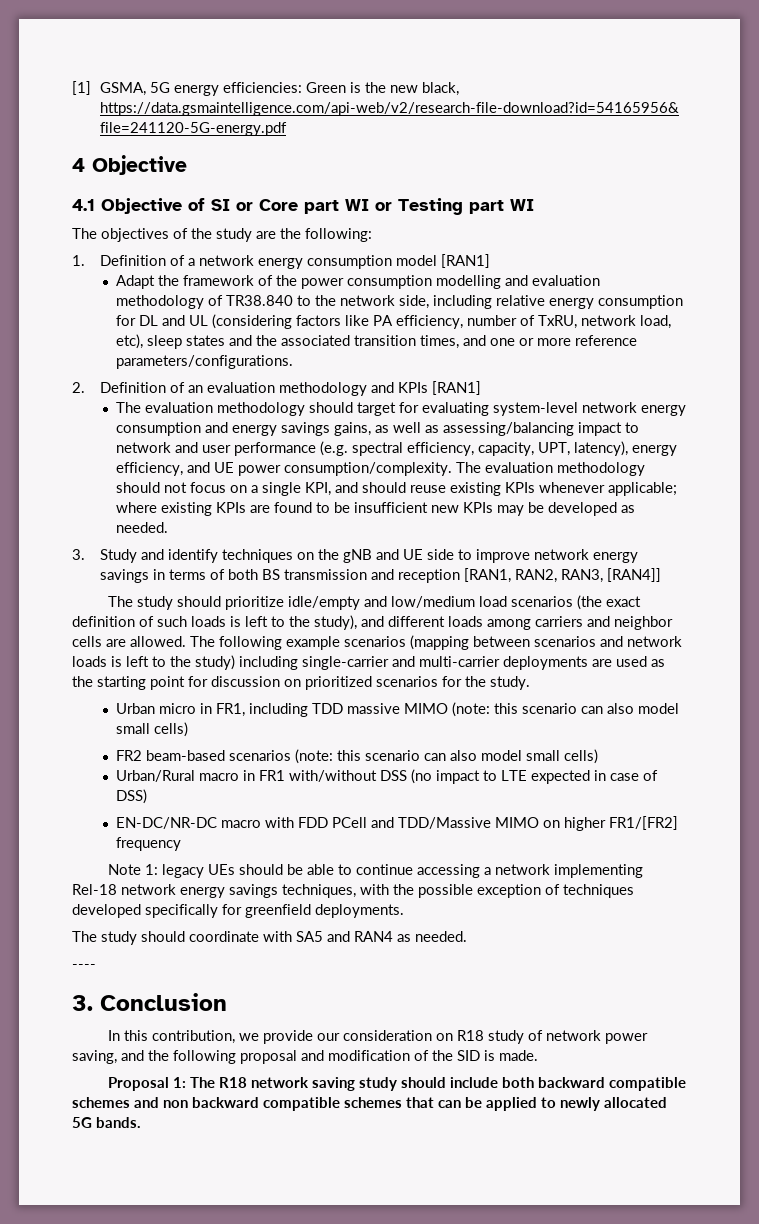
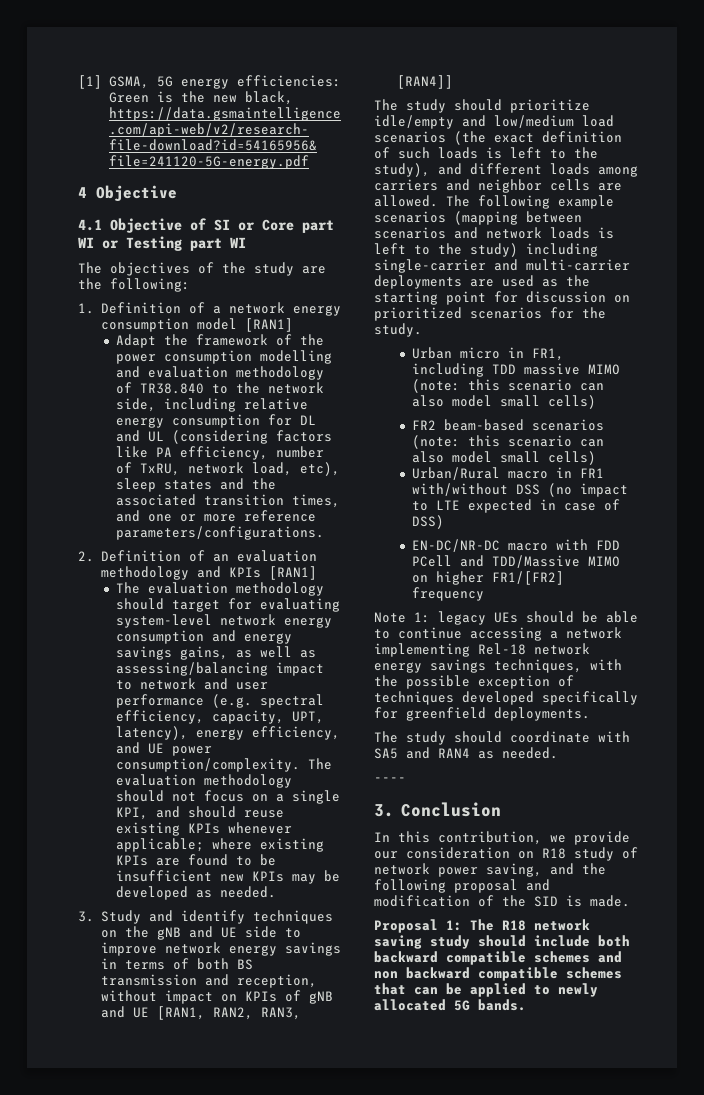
- 3. Study and identify techniques on the gNB and UE side to improve network energy savings in terms of both BS transmission and reception [RAN1, RAN2, RAN3, [RAN4]]
+ 3. Study and identify techniques on the gNB and UE side to improve network energy savings in terms of both BS transmission and reception, without impact on KPIs of gNB and UE [RAN1, RAN2, RAN3, [RAN4]]

